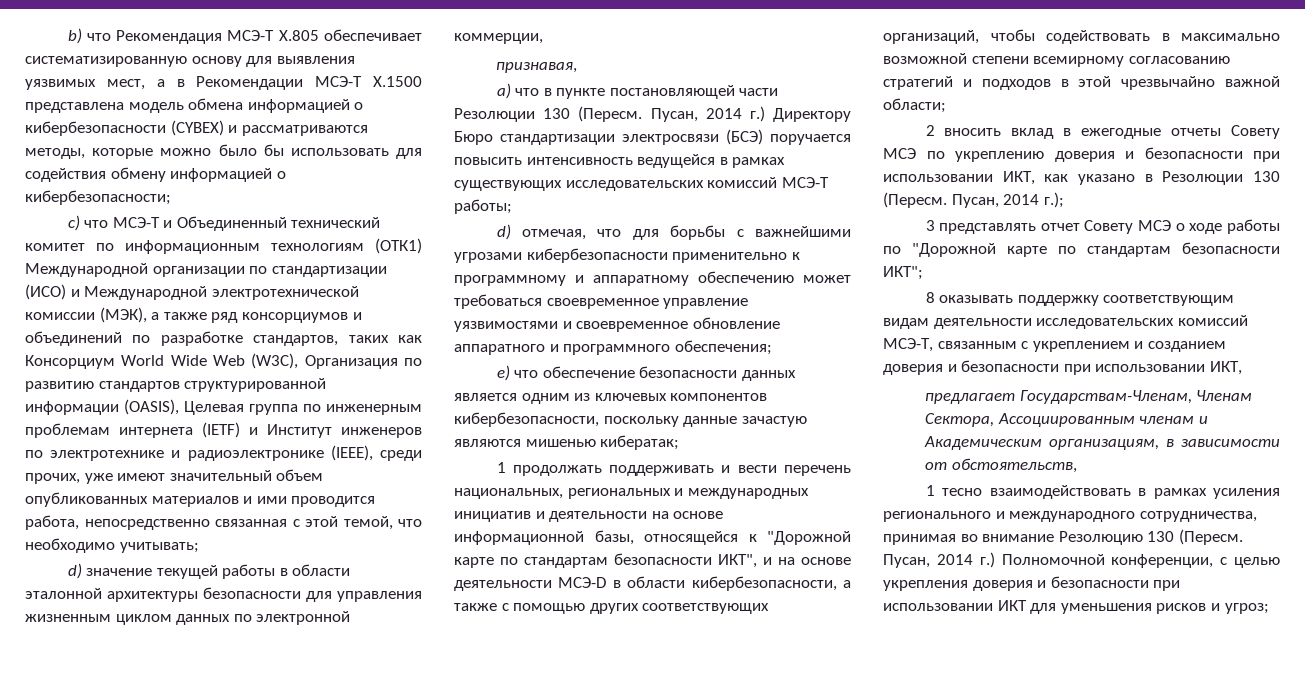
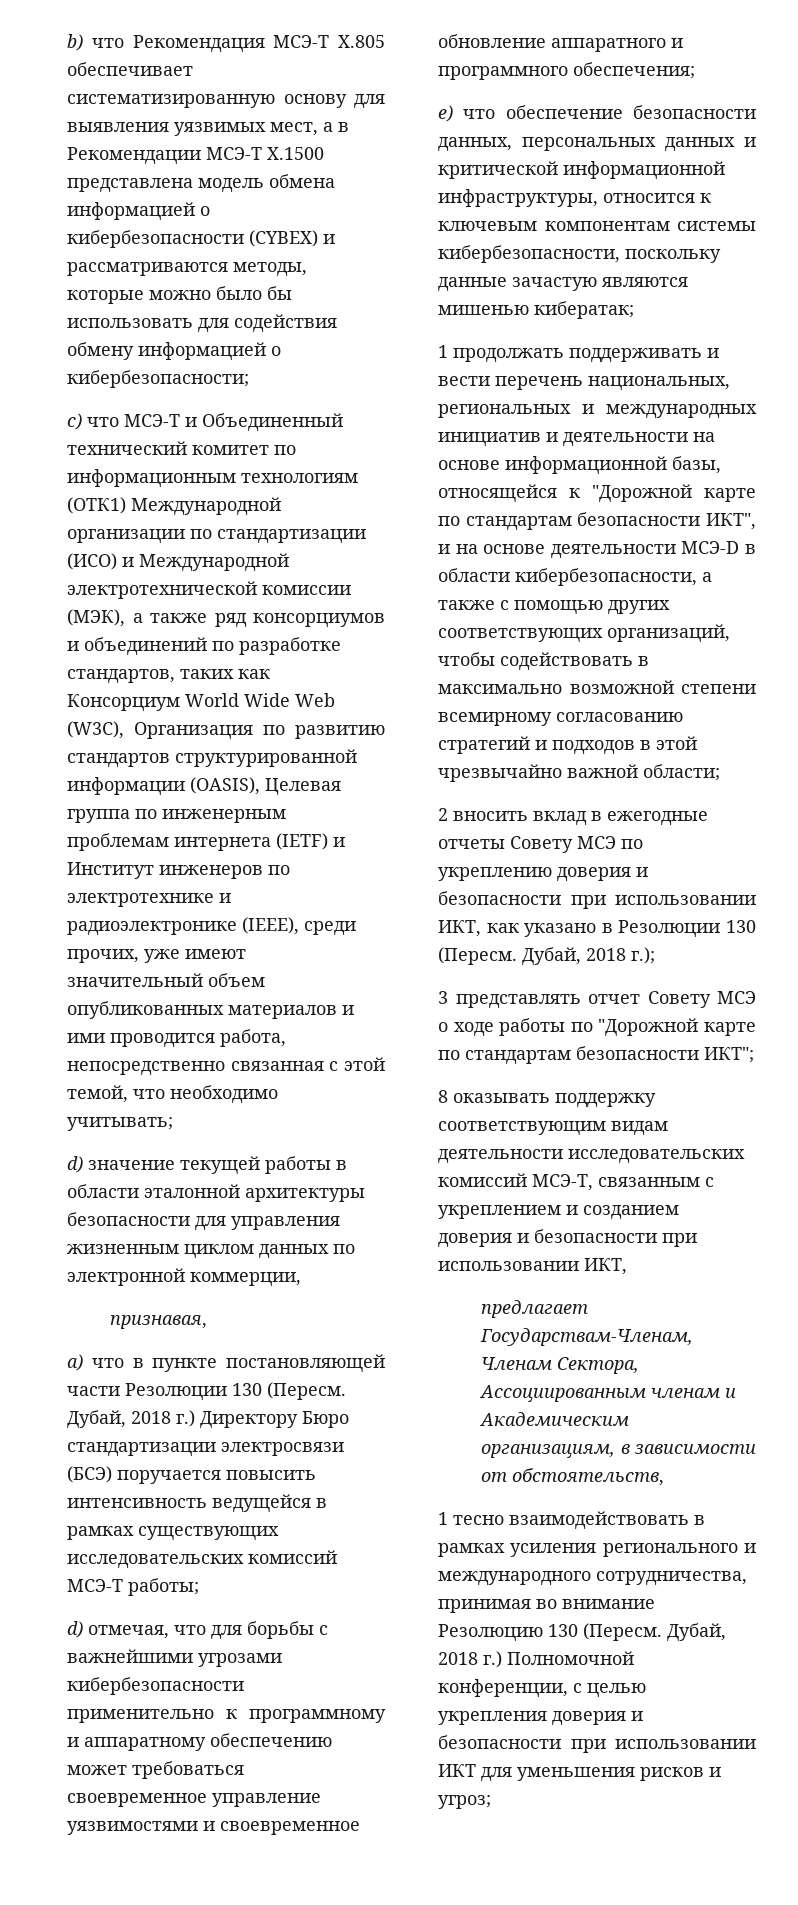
- Пусан, 2014 г.) Директору Бюро стандартизации электросвязи (БСЭ) поручается повысить интенсивность ведущейся в рамках существующих исследовательских комиссий МСЭ-Т работы;
+ Дубай, 2018 г.) Директору Бюро стандартизации электросвязи (БСЭ) поручается повысить интенсивность ведущейся в рамках существующих исследовательских комиссий МСЭ-Т работы;
- e) что обеспечение безопасности данных является одним из ключевых компонентов кибербезопасности, поскольку данные зачастую являются мишенью кибератак;
+ e) что обеспечение безопасности данных, персональных данных и критической информационной инфраструктуры, относится к ключевым компонентам системы кибербезопасности, поскольку данные зачастую являются мишенью кибератак;
- Пусан, 2014 г.);
+ Дубай, 2018 г.);
- Пусан, 2014 г.) Полномочной конференции, с целью укрепления доверия и безопасности при использовании ИКТ для уменьшения рисков и угроз;
+ Дубай, 2018 г.) Полномочной конференции, с целью укрепления доверия и безопасности при использовании ИКТ для уменьшения рисков и угроз;

